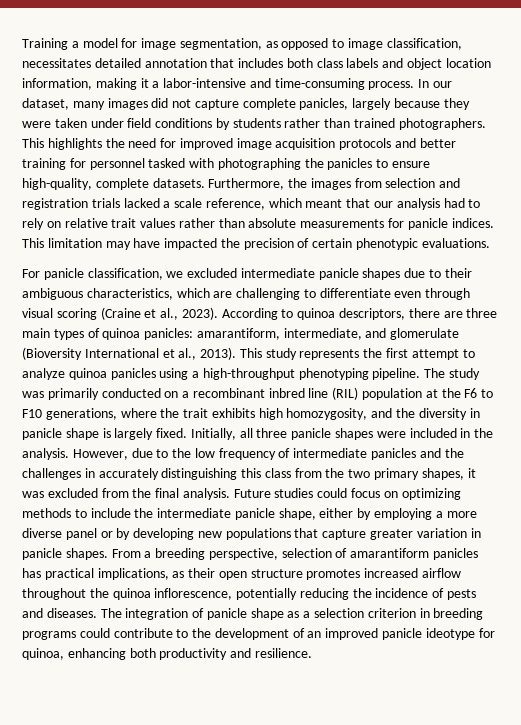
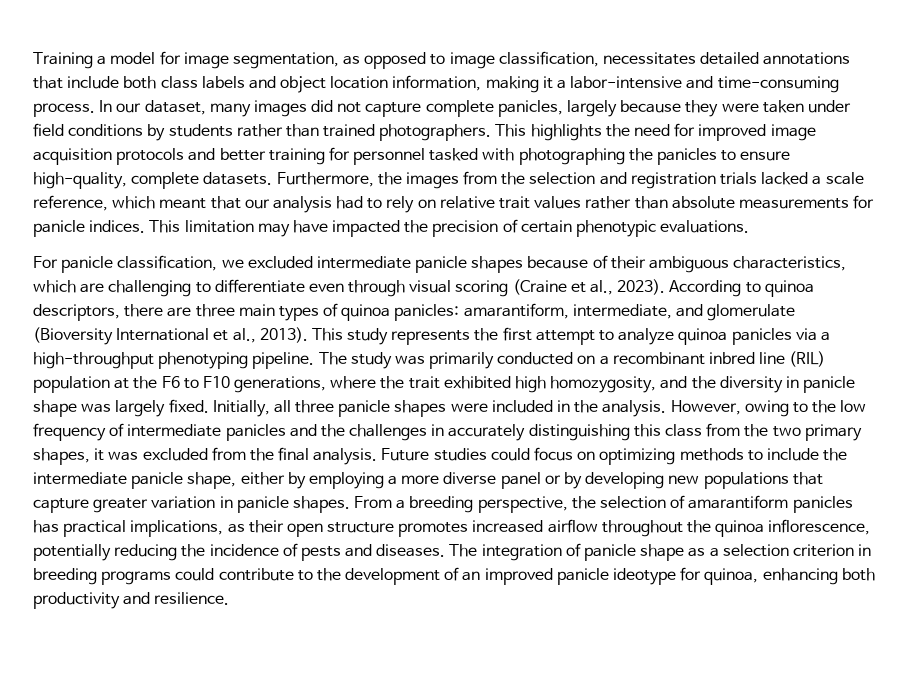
- Training a model for image segmentation, as opposed to image classification, necessitates detailed annotation that includes both class labels and object location information, making it a labor-intensive and time-consuming process.
+ Training a model for image segmentation, as opposed to image classification, necessitates detailed annotations that include both class labels and object location information, making it a labor-intensive and time-consuming process.
- Furthermore, the images from selection and registration trials lacked a scale reference, which meant that our analysis had to rely on relative trait values rather than absolute measurements for panicle indices.
+ Furthermore, the images from the selection and registration trials lacked a scale reference, which meant that our analysis had to rely on relative trait values rather than absolute measurements for panicle indices.
- For panicle classification, we excluded intermediate panicle shapes due to their ambiguous characteristics, which are challenging to differentiate even through visual scoring (Craine et al., 2023).
+ For panicle classification, we excluded intermediate panicle shapes because of their ambiguous characteristics, which are challenging to differentiate even through visual scoring (Craine et al., 2023).
- This study represents the first attempt to analyze quinoa panicles using a high-throughput phenotyping pipeline.
+ This study represents the first attempt to analyze quinoa panicles via a high-throughput phenotyping pipeline.
- The study was primarily conducted on a recombinant inbred line (RIL) population at the F6 to F10 generations, where the trait exhibits high homozygosity, and the diversity in panicle shape is largely fixed.
+ The study was primarily conducted on a recombinant inbred line (RIL) population at the F6 to F10 generations, where the trait exhibited high homozygosity, and the diversity in panicle shape was largely fixed.
- However, due to the low frequency of intermediate panicles and the challenges in accurately distinguishing this class from the two primary shapes, it was excluded from the final analysis.
+ However, owing to the low frequency of intermediate panicles and the challenges in accurately distinguishing this class from the two primary shapes, it was excluded from the final analysis.
- From a breeding perspective, selection of amarantiform panicles has practical implications, as their open structure promotes increased airflow throughout the quinoa inflorescence, potentially reducing the incidence of pests and diseases.
+ From a breeding perspective, the selection of amarantiform panicles has practical implications, as their open structure promotes increased airflow throughout the quinoa inflorescence, potentially reducing the incidence of pests and diseases.

